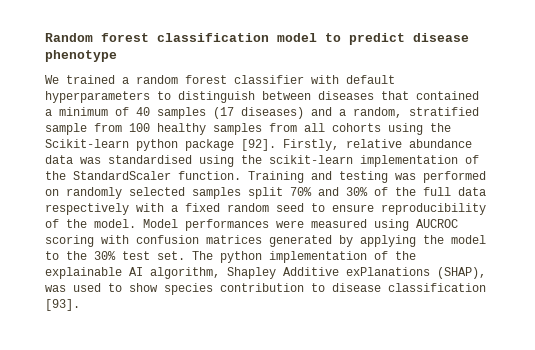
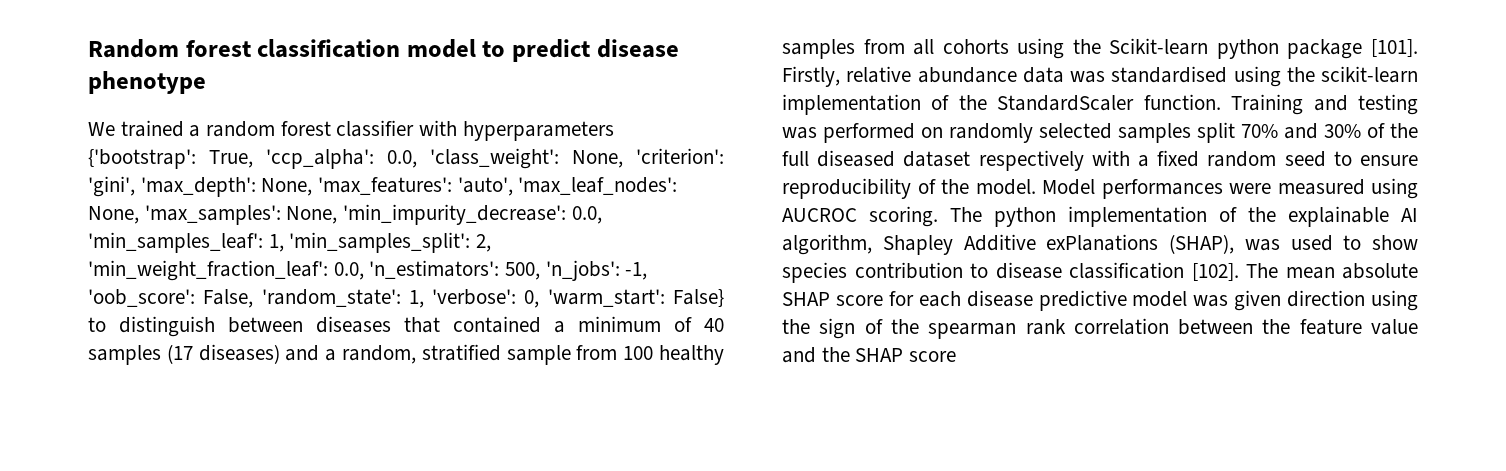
- We trained a random forest classifier with default hyperparameters to distinguish between diseases that contained a minimum of 40 samples (17 diseases) and a random, stratified sample from 100 healthy samples from all cohorts using the Scikit-learn python package [92].
+ We trained a random forest classifier with hyperparameters {'bootstrap': True, 'ccp_alpha': 0.0, 'class_weight': None, 'criterion': 'gini', 'max_depth': None, 'max_features': 'auto', 'max_leaf_nodes': None, 'max_samples': None, 'min_impurity_decrease': 0.0, 'min_samples_leaf': 1, 'min_samples_split': 2, 'min_weight_fraction_leaf': 0.0, 'n_estimators': 500, 'n_jobs': -1, 'oob_score': False, 'random_state': 1, 'verbose': 0, 'warm_start': False} to distinguish between diseases that contained a minimum of 40 samples (17 diseases) and a random, stratified sample from 100 healthy samples from all cohorts using the Scikit-learn python package [101].
- Training and testing was performed on randomly selected samples split 70% and 30% of the full data respectively with a fixed random seed to ensure reproducibility of the model.
+ Training and testing was performed on randomly selected samples split 70% and 30% of the full diseased dataset respectively with a fixed random seed to ensure reproducibility of the model.
- Model performances were measured using AUCROC scoring with confusion matrices generated by applying the model to the 30% test set.
+ Model performances were measured using AUCROC scoring.
- The python implementation of the explainable AI algorithm, Shapley Additive exPlanations (SHAP), was used to show species contribution to disease classification [93].
+ The python implementation of the explainable AI algorithm, Shapley Additive exPlanations (SHAP), was used to show species contribution to disease classification [102]. The mean absolute SHAP score for each disease predictive model was given direction using the sign of the spearman rank correlation between the feature value and the SHAP score

